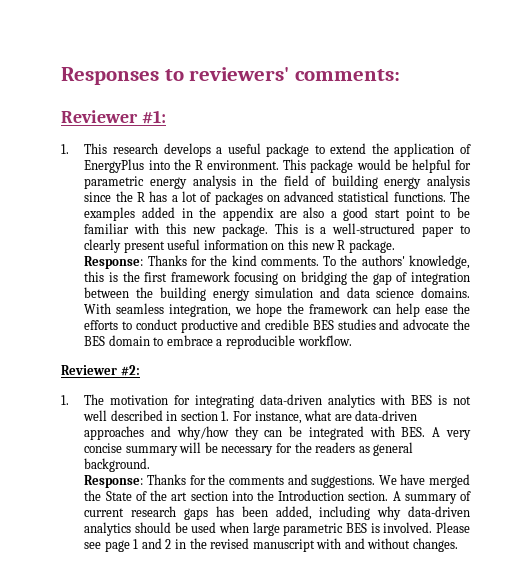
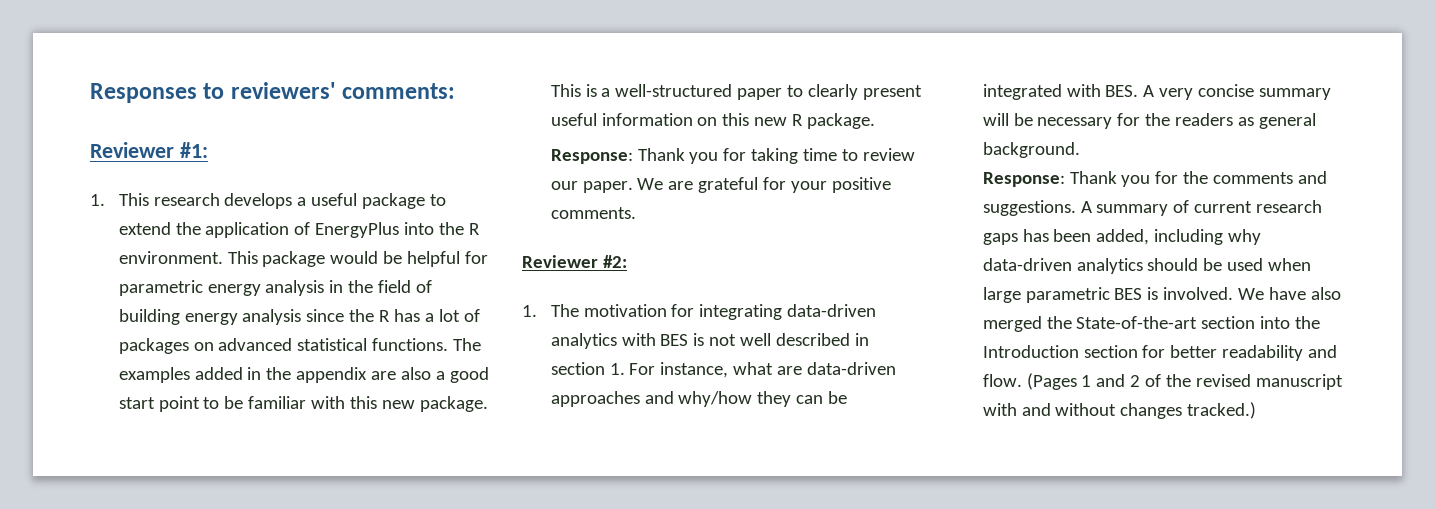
- Response: Thanks for the kind comments. To the authors' knowledge, this is the first framework focusing on bridging the gap of integration between the building energy simulation and data science domains. With seamless integration, we hope the framework can help ease the efforts to conduct productive and credible BES studies and advocate the BES domain to embrace a reproducible workflow.
+ Response: Thank you for taking time to review our paper. We are grateful for your positive comments.
- Response: Thanks for the comments and suggestions.
+ Response: Thank you for the comments and suggestions.
- We have merged the State of the art section into the Introduction section.
- Please see page 1 and 2 in the revised manuscript with and without changes.
+ We have also merged the State-of-the-art section into the Introduction section for better readability and flow. (Pages 1 and 2 of the revised manuscript with and without changes tracked.)

